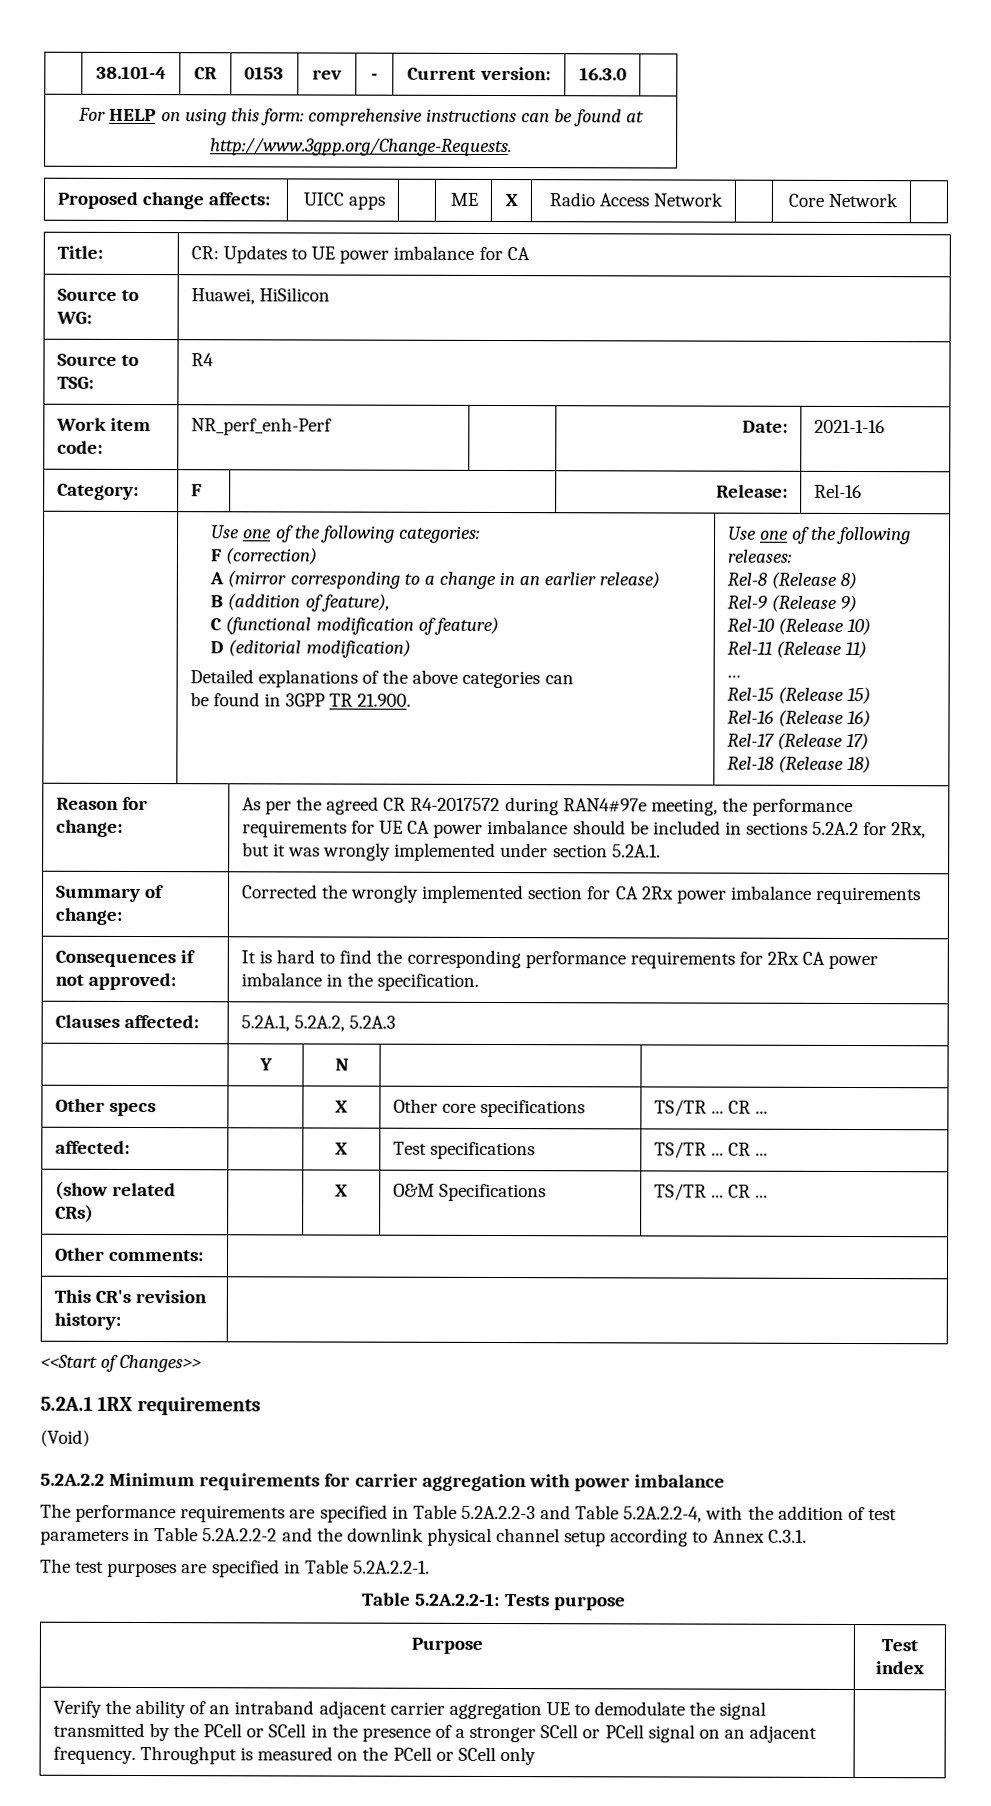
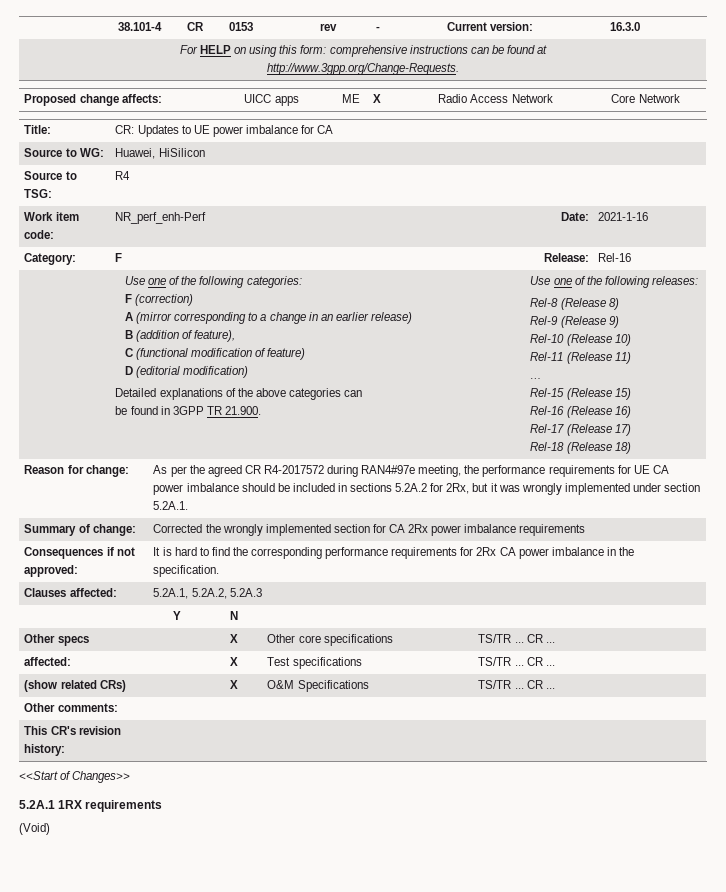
- 5.2A.2.2 Minimum requirements for carrier aggregation with power imbalance
- The performance requirements are specified in Table 5.2A.2.2-3 and Table 5.2A.2.2-4, with the addition of test parameters in Table 5.2A.2.2-2 and the downlink physical channel setup according to Annex C.3.1.
- The test purposes are specified in Table 5.2A.2.2-1.
- Table 5.2A.2.2-1: Tests purpose
- Purpose | Test index
- Verify the ability of an intraband adjacent carrier aggregation UE to demodulate the signal transmitted by the PCell or SCell in the presence of a stronger SCell or PCell signal on an adjacent frequency. Throughput is measured on the PCell or SCell only

